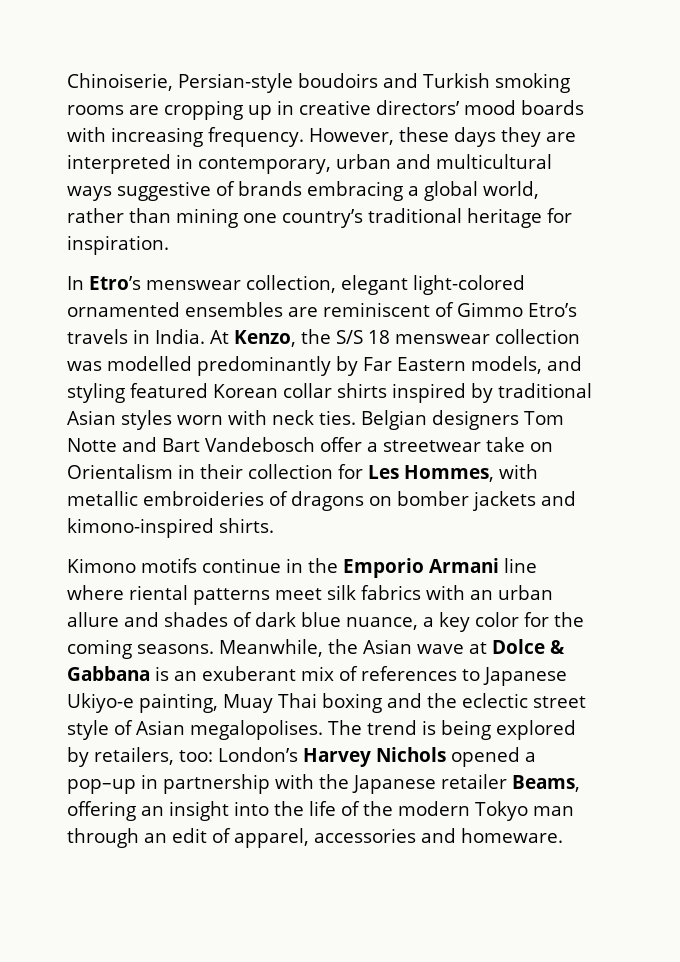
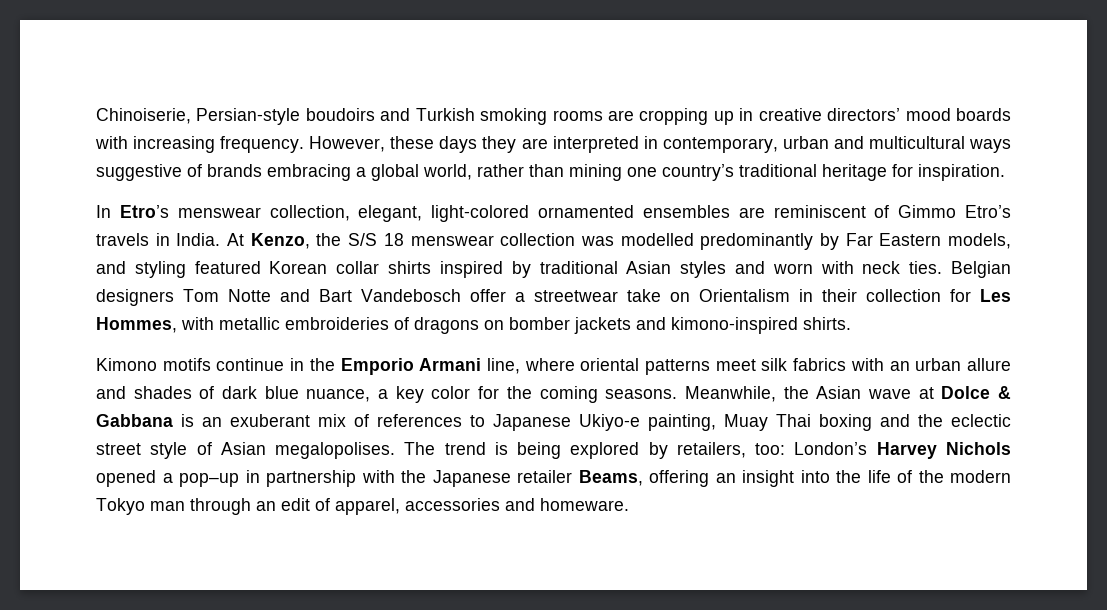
- In Etro’s menswear collection, elegant light-colored ornamented ensembles are reminiscent of Gimmo Etro’s travels in India.
+ In Etro’s menswear collection, elegant, light-colored ornamented ensembles are reminiscent of Gimmo Etro’s travels in India.
- At Kenzo, the S/S 18 menswear collection was modelled predominantly by Far Eastern models, and styling featured Korean collar shirts inspired by traditional Asian styles worn with neck ties.
+ At Kenzo, the S/S 18 menswear collection was modelled predominantly by Far Eastern models, and styling featured Korean collar shirts inspired by traditional Asian styles and worn with neck ties.
- Kimono motifs continue in the Emporio Armani line where riental patterns meet silk fabrics with an urban allure and shades of dark blue nuance, a key color for the coming seasons.
+ Kimono motifs continue in the Emporio Armani line, where oriental patterns meet silk fabrics with an urban allure and shades of dark blue nuance, a key color for the coming seasons.

